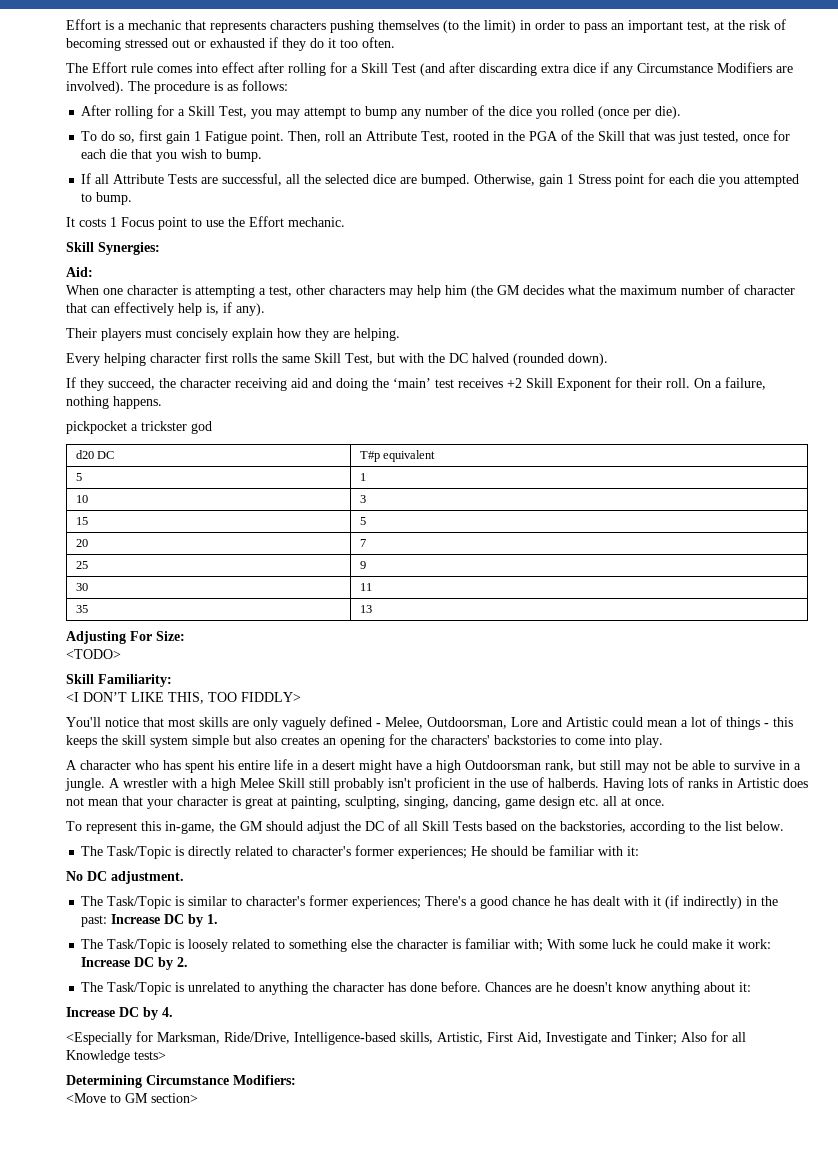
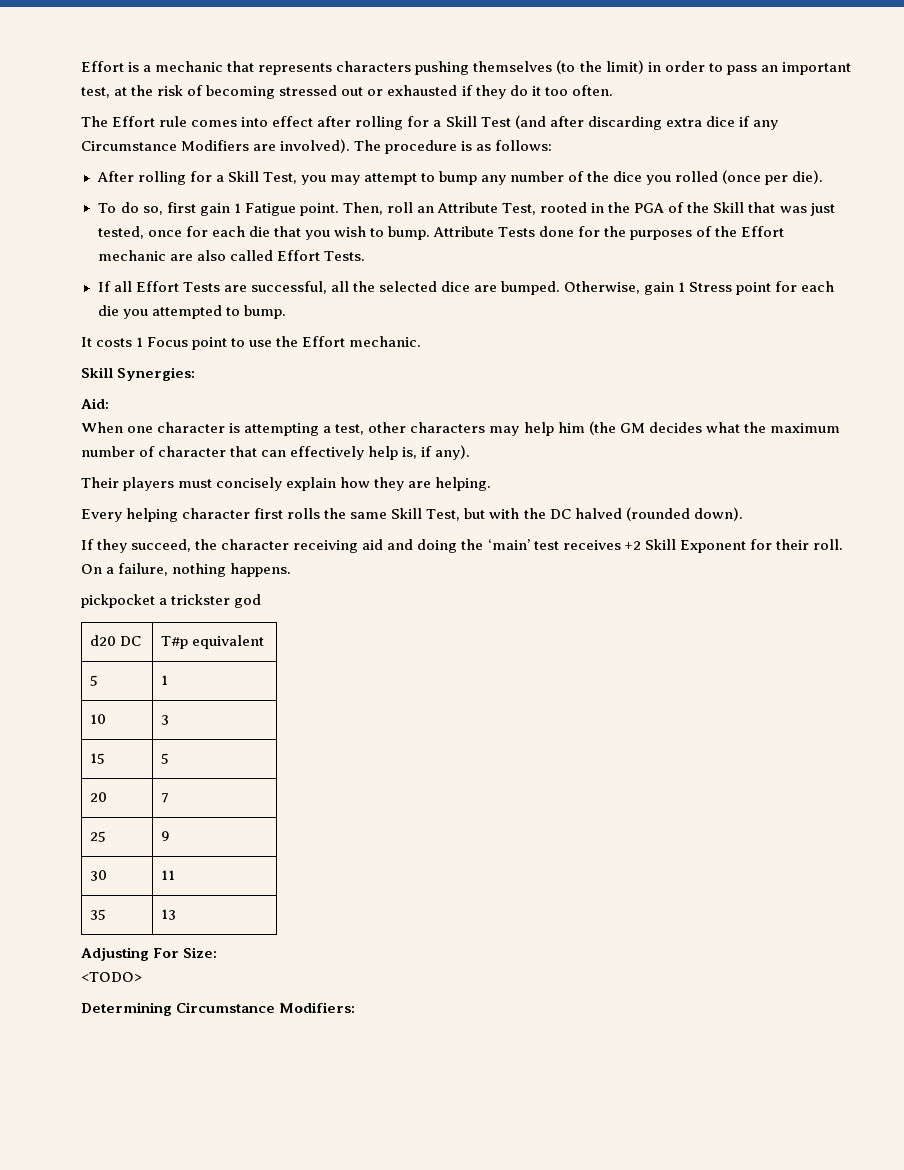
+ Attribute Tests done for the purposes of the Effort mechanic are also called Effort Tests.
- If all Attribute Tests are successful, all the selected dice are bumped.
+ If all Effort Tests are successful, all the selected dice are bumped.
- Skill Familiarity:
- <I DON’T LIKE THIS, TOO FIDDLY>
- You'll notice that most skills are only vaguely defined - Melee, Outdoorsman, Lore and Artistic could mean a lot of things - this keeps the skill system simple but also creates an opening for the characters' backstories to come into play.
- A character who has spent his entire life in a desert might have a high Outdoorsman rank, but still may not be able to survive in a jungle. A wrestler with a high Melee Skill still probably isn't proficient in the use of halberds. Having lots of ranks in Artistic does not mean that your character is great at painting, sculpting, singing, dancing, game design etc. all at once.
- To represent this in-game, the GM should adjust the DC of all Skill Tests based on the backstories, according to the list below.
- The Task/Topic is directly related to character's former experiences; He should be familiar with it:
- No DC adjustment.
- The Task/Topic is similar to character's former experiences; There's a good chance he has dealt with it (if indirectly) in the past: Increase DC by 1.
- The Task/Topic is loosely related to something else the character is familiar with; With some luck he could make it work: Increase DC by 2.
- The Task/Topic is unrelated to anything the character has done before. Chances are he doesn't know anything about it:
- Increase DC by 4.
- <Especially for Marksman, Ride/Drive, Intelligence-based skills, Artistic, First Aid, Investigate and Tinker; Also for all Knowledge tests>
- <Move to GM section>

